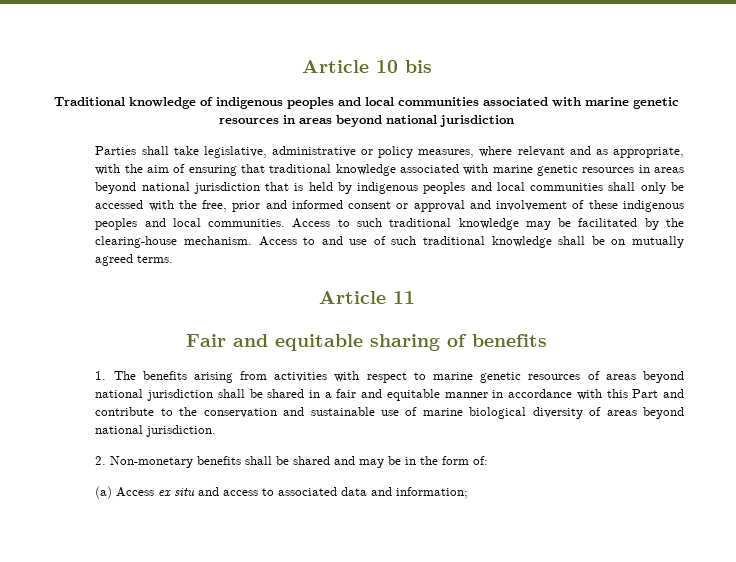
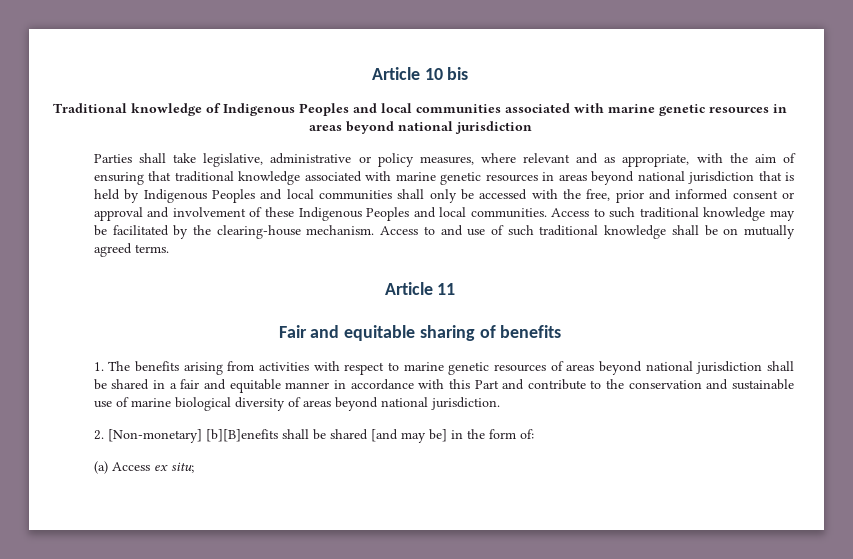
- Traditional knowledge of indigenous peoples and local communities associated with marine genetic resources in areas beyond national jurisdiction
+ Traditional knowledge of Indigenous Peoples and local communities associated with marine genetic resources in areas beyond national jurisdiction
- Parties shall take legislative, administrative or policy measures, where relevant and as appropriate, with the aim of ensuring that traditional knowledge associated with marine genetic resources in areas beyond national jurisdiction that is held by indigenous peoples and local communities shall only be accessed with the free, prior and informed consent or approval and involvement of these indigenous peoples and local communities.
+ Parties shall take legislative, administrative or policy measures, where relevant and as appropriate, with the aim of ensuring that traditional knowledge associated with marine genetic resources in areas beyond national jurisdiction that is held by Indigenous Peoples and local communities shall only be accessed with the free, prior and informed consent or approval and involvement of these Indigenous Peoples and local communities.
- 2. Non-monetary benefits shall be shared and may be in the form of:
+ 2. [Non-monetary] [b][B]enefits shall be shared [and may be] in the form of:
- (a) Access ex situ and access to associated data and information;
+ (a) Access ex situ;

